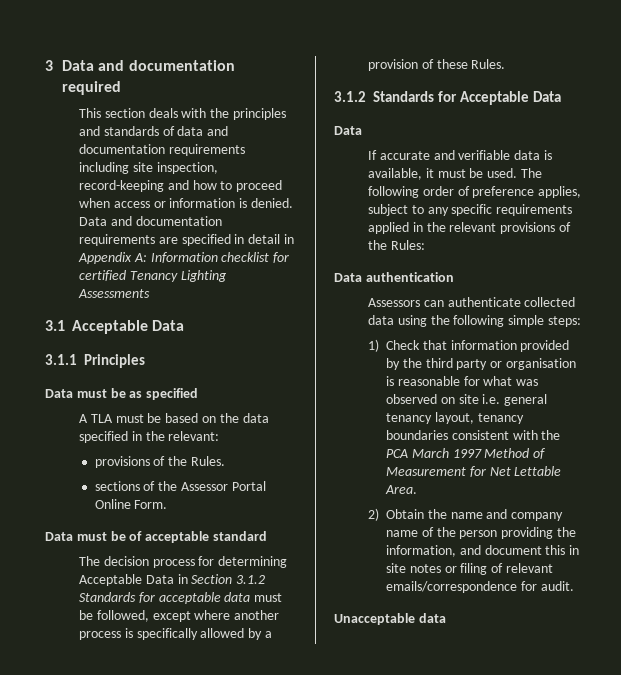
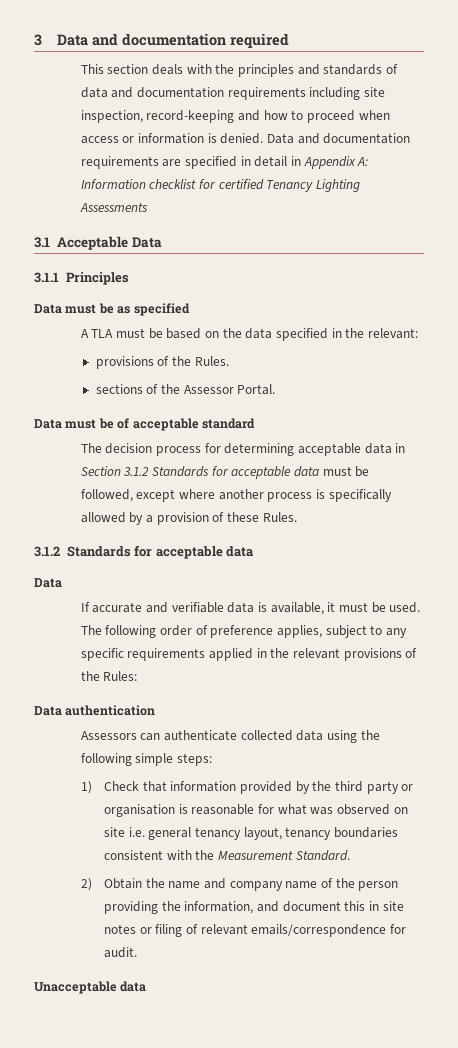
- sections of the Assessor Portal Online Form.
+ sections of the Assessor Portal.
- The decision process for determining Acceptable Data in Section 3.1.2 Standards for acceptable data must be followed, except where another process is specifically allowed by a provision of these Rules.
- 3.1.2 Standards for Acceptable Data
+ The decision process for determining acceptable data in Section 3.1.2 Standards for acceptable data must be followed, except where another process is specifically allowed by a provision of these Rules.
+ 3.1.2 Standards for acceptable data
- 1) Check that information provided by the third party or organisation is reasonable for what was observed on site i.e. general tenancy layout, tenancy boundaries consistent with the PCA March 1997 Method of Measurement for Net Lettable Area.
+ 1) Check that information provided by the third party or organisation is reasonable for what was observed on site i.e. general tenancy layout, tenancy boundaries consistent with the Measurement Standard.

